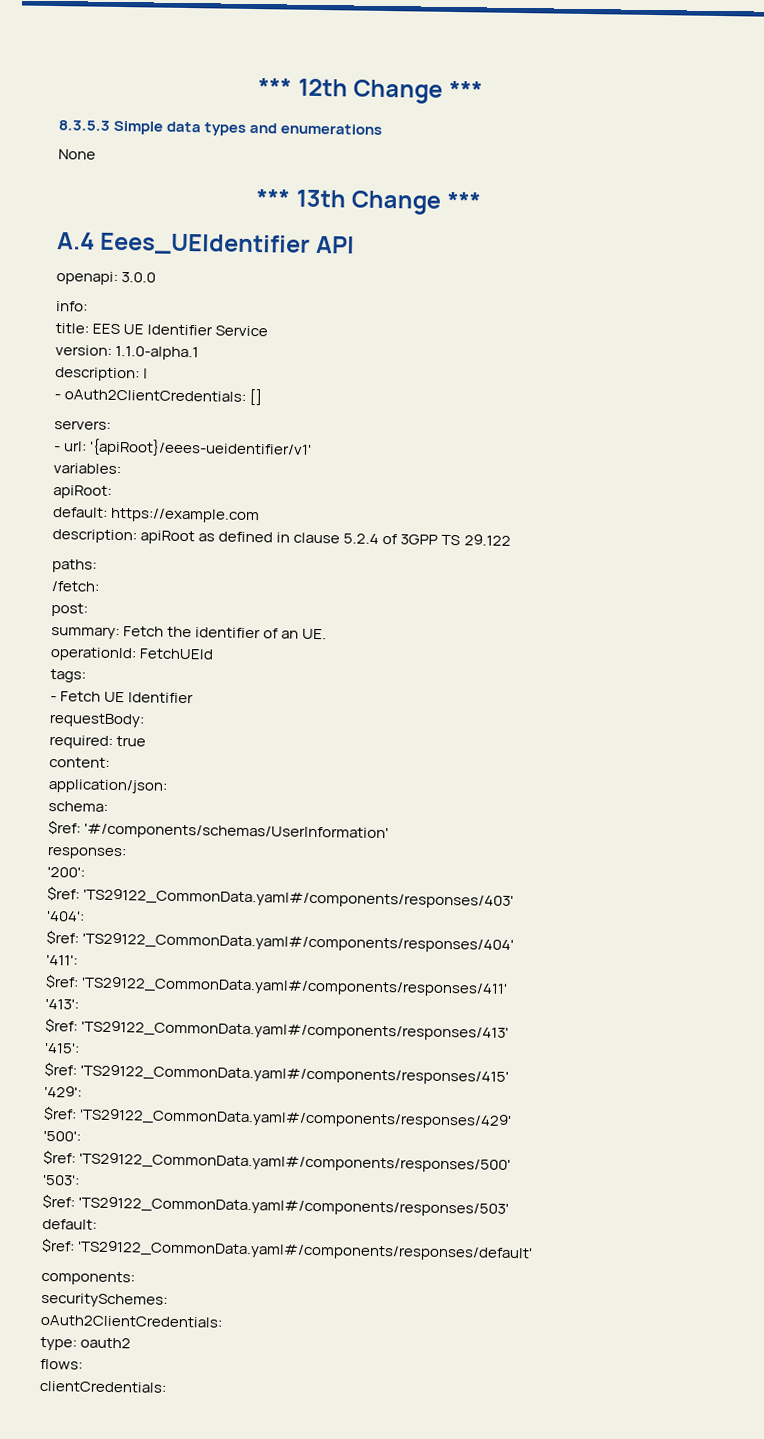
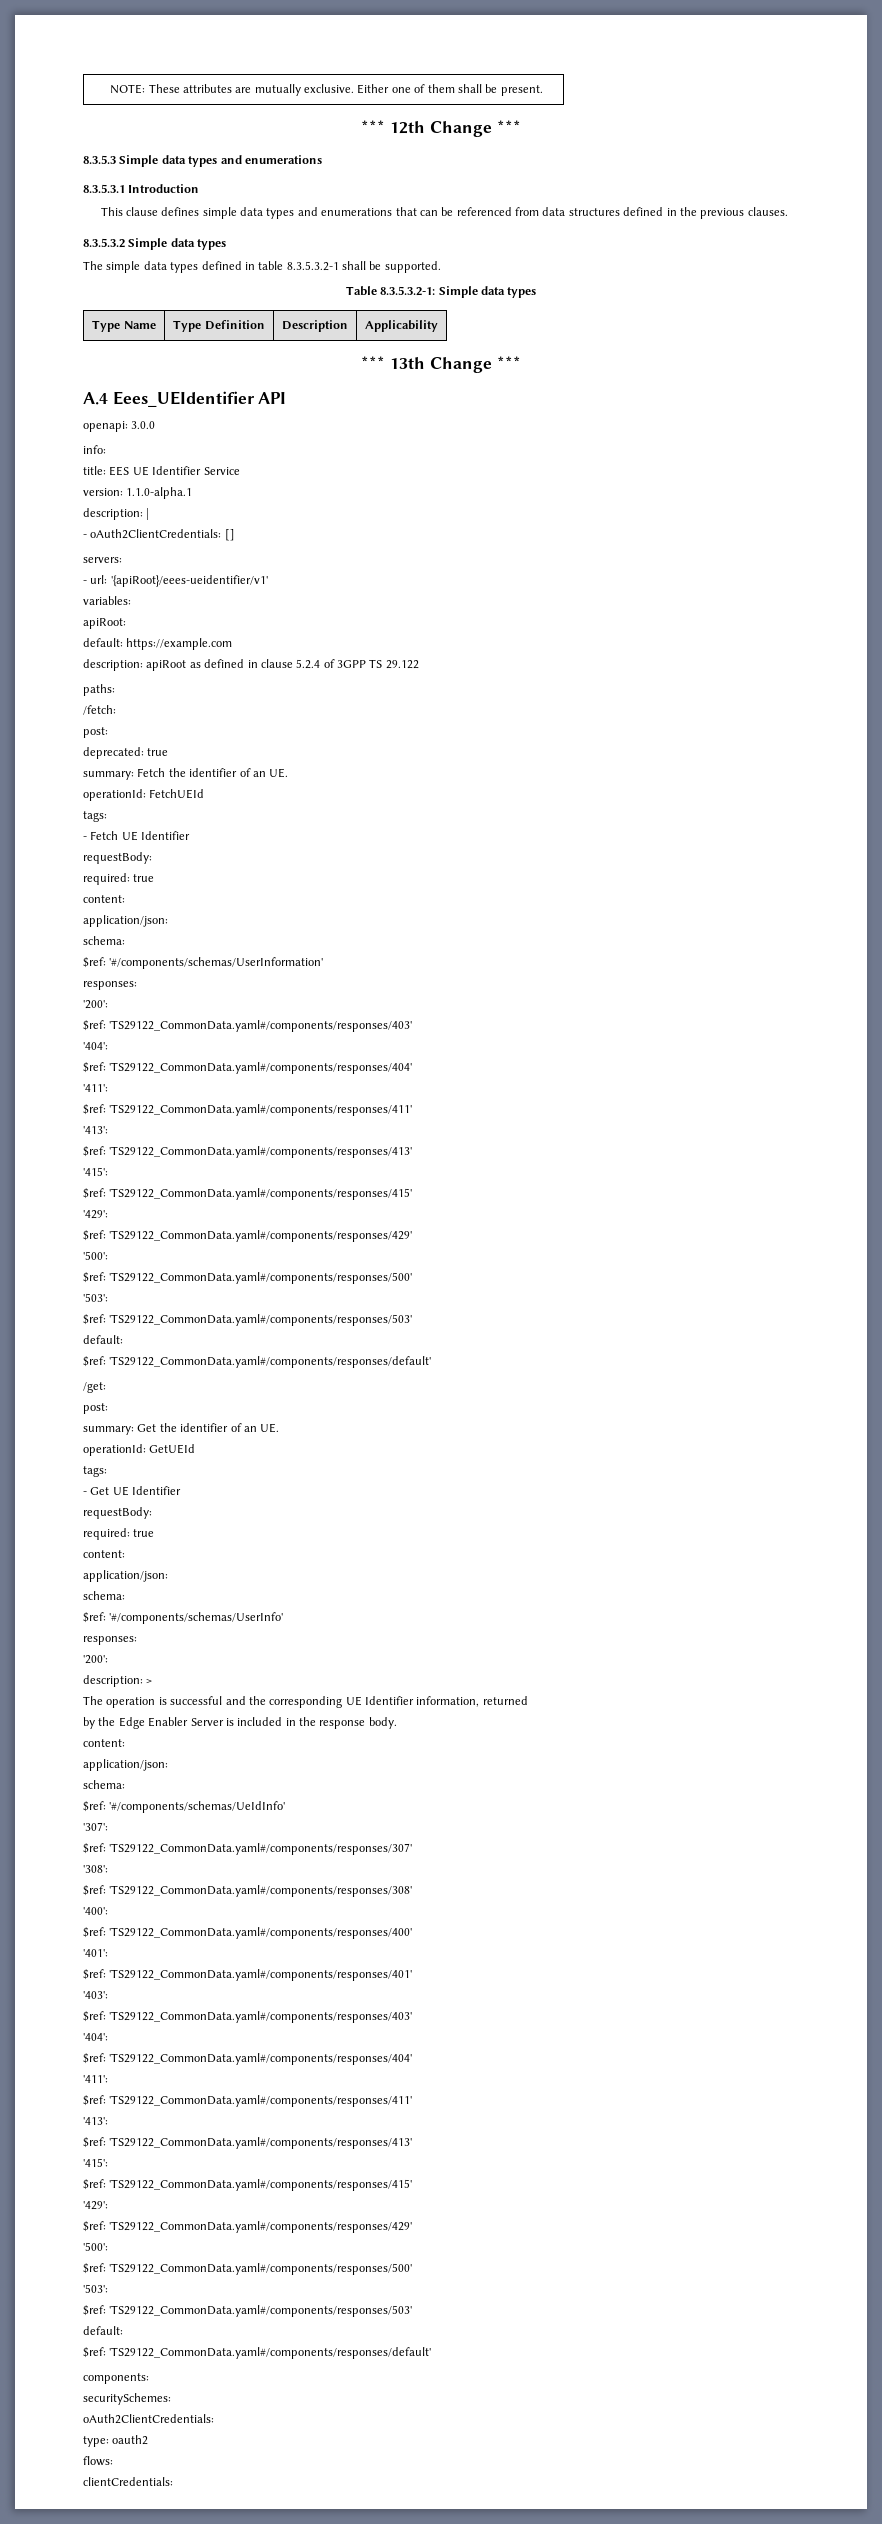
+ NOTE: These attributes are mutually exclusive. Either one of them shall be present.
- None
+ 8.3.5.3.1 Introduction
+ This clause defines simple data types and enumerations that can be referenced from data structures defined in the previous clauses.
+ 8.3.5.3.2 Simple data types
+ The simple data types defined in table 8.3.5.3.2-1 shall be supported.
+ Table 8.3.5.3.2-1: Simple data types
+ Type Name | Type Definition | Description | Applicability
+ deprecated: true
+ /get:
+ post:
+ summary: Get the identifier of an UE.
+ operationId: GetUEId
+ tags:
+ - Get UE Identifier
+ requestBody:
+ required: true
+ content:
+ application/json:
+ schema:
+ $ref: '#/components/schemas/UserInfo'
+ responses:
+ '200':
+ description: >
+ The operation is successful and the corresponding UE Identifier information, returned
+ by the Edge Enabler Server is included in the response body.
+ content:
+ application/json:
+ schema:
+ $ref: '#/components/schemas/UeIdInfo'
+ '307':
+ $ref: 'TS29122_CommonData.yaml#/components/responses/307'
+ '308':
+ $ref: 'TS29122_CommonData.yaml#/components/responses/308'
+ '400':
+ $ref: 'TS29122_CommonData.yaml#/components/responses/400'
+ '401':
+ $ref: 'TS29122_CommonData.yaml#/components/responses/401'
+ '403':
+ $ref: 'TS29122_CommonData.yaml#/components/responses/403'
+ '404':
+ $ref: 'TS29122_CommonData.yaml#/components/responses/404'
+ '411':
+ $ref: 'TS29122_CommonData.yaml#/components/responses/411'
+ '413':
+ $ref: 'TS29122_CommonData.yaml#/components/responses/413'
+ '415':
+ $ref: 'TS29122_CommonData.yaml#/components/responses/415'
+ '429':
+ $ref: 'TS29122_CommonData.yaml#/components/responses/429'
+ '500':
+ $ref: 'TS29122_CommonData.yaml#/components/responses/500'
+ '503':
+ $ref: 'TS29122_CommonData.yaml#/components/responses/503'
+ default:
+ $ref: 'TS29122_CommonData.yaml#/components/responses/default'

